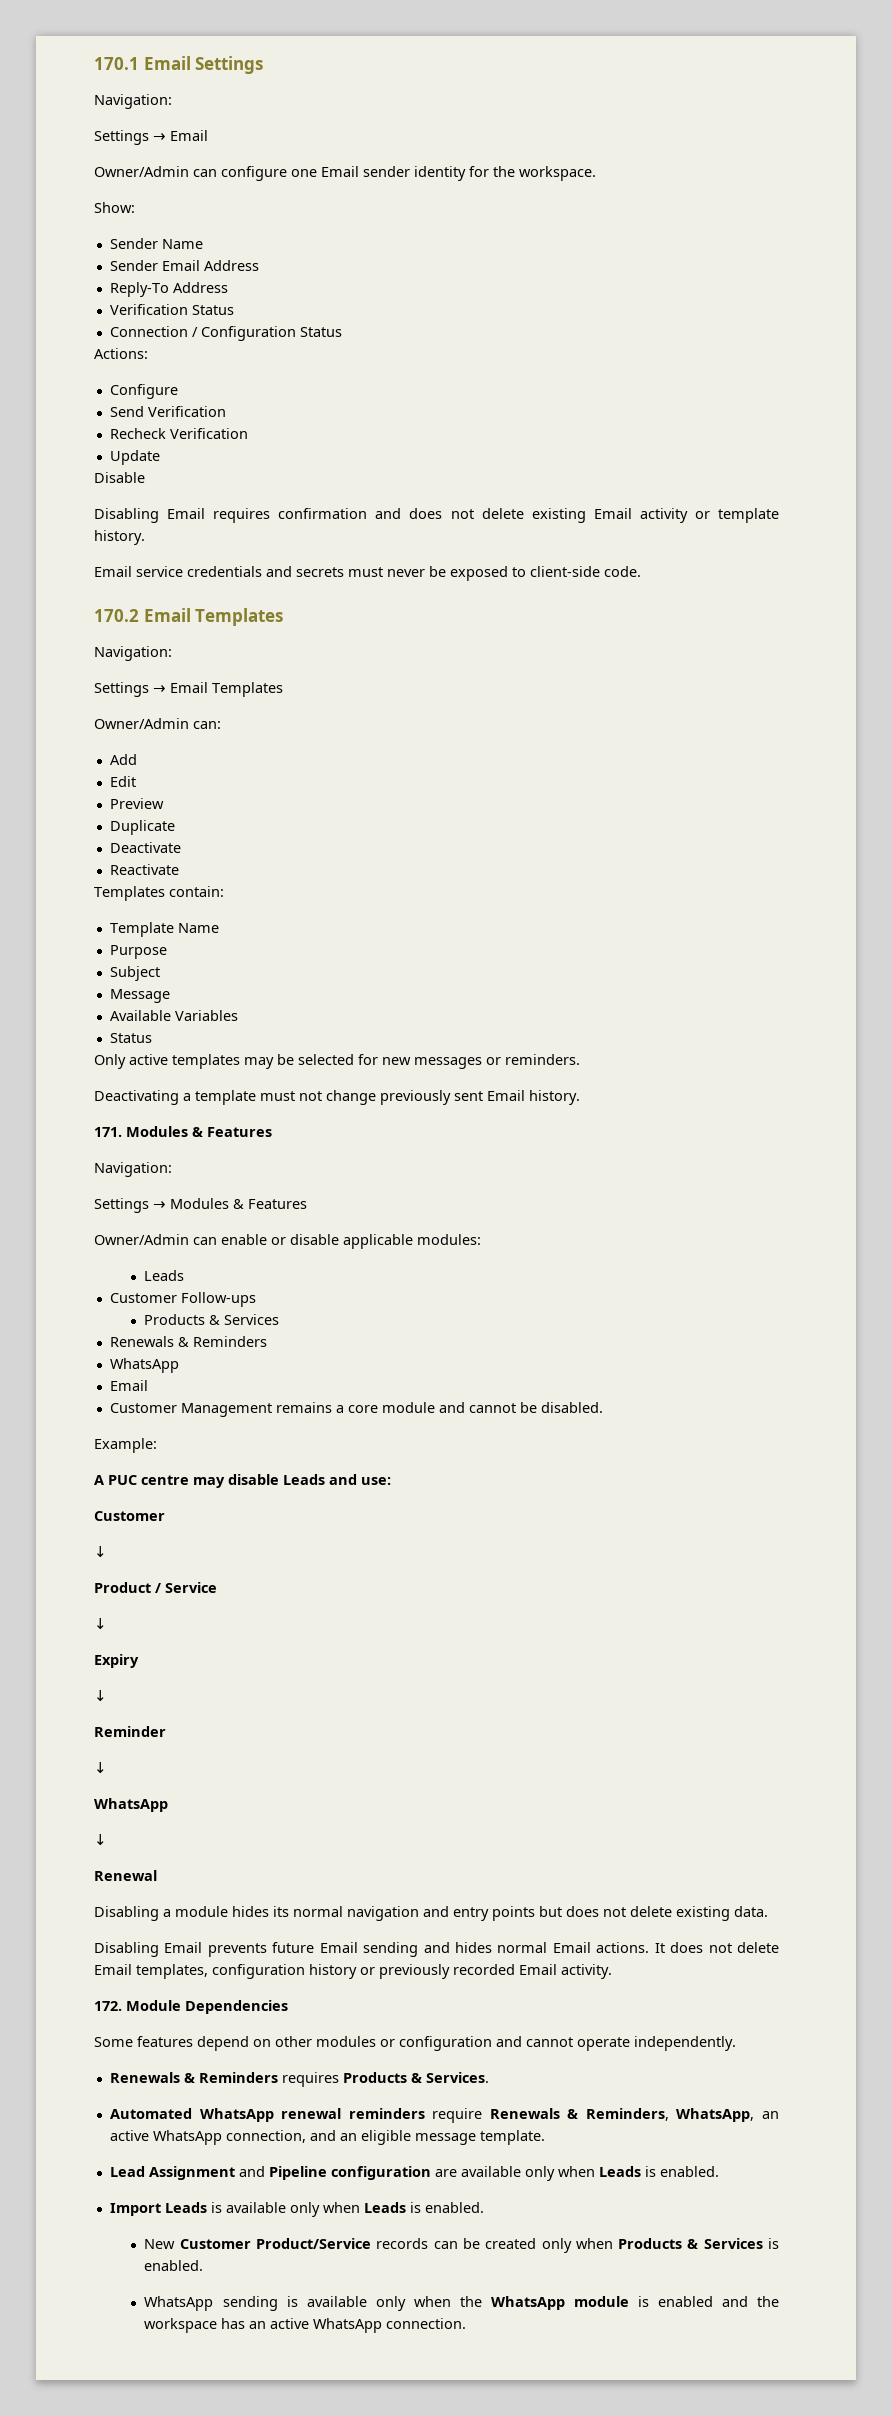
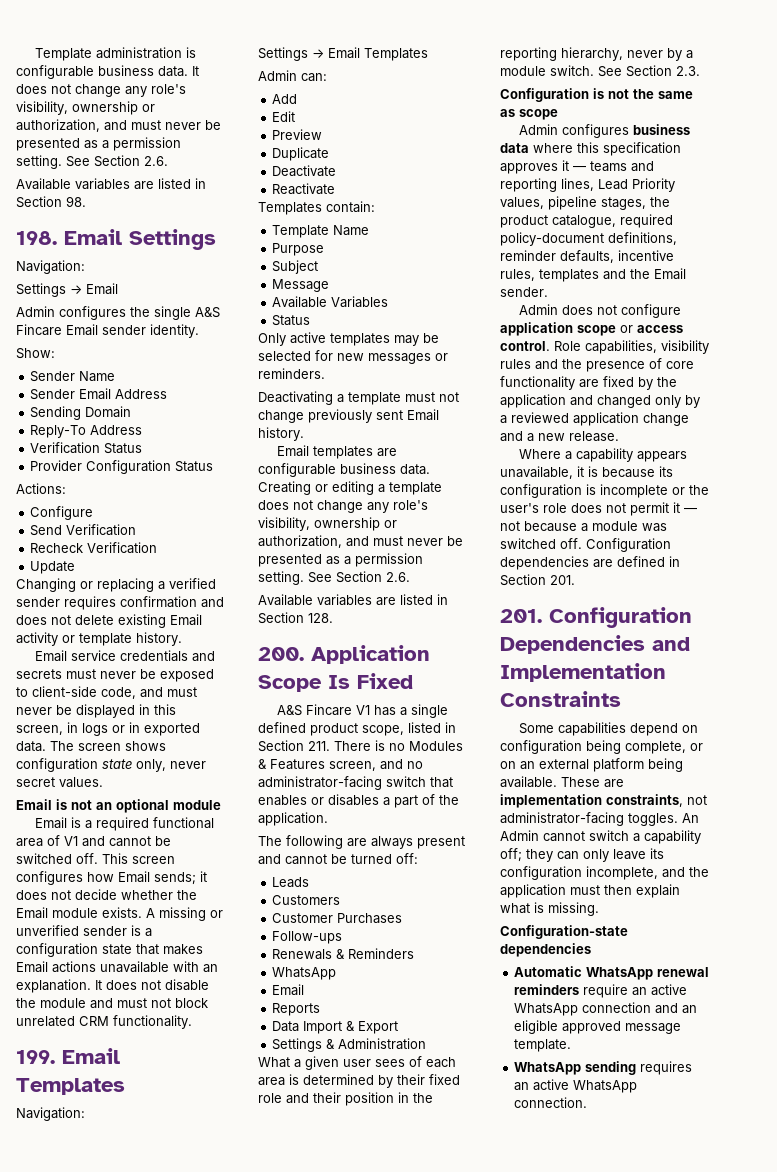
- 170.1 Email Settings
+ Template administration is configurable business data. It does not change any role's visibility, ownership or authorization, and must never be presented as a permission setting. See Section 2.6.
+ Available variables are listed in Section 98.
+ 198. Email Settings
- Owner/Admin can configure one Email sender identity for the workspace.
+ Admin configures the single A&S Fincare Email sender identity.
+ Sending Domain
- Connection / Configuration Status
+ Provider Configuration Status
- Disable
- Disabling Email requires confirmation and does not delete existing Email activity or template history.
+ Changing or replacing a verified sender requires confirmation and does not delete existing Email activity or template history.
- Email service credentials and secrets must never be exposed to client-side code.
- 170.2 Email Templates
+ Email service credentials and secrets must never be exposed to client-side code, and must never be displayed in this screen, in logs or in exported data. The screen shows configuration state only, never secret values.
+ Email is not an optional module
+ Email is a required functional area of V1 and cannot be switched off. This screen configures how Email sends; it does not decide whether the Email module exists. A missing or unverified sender is a configuration state that makes Email actions unavailable with an explanation. It does not disable the module and must not block unrelated CRM functionality.
+ 199. Email Templates
- Owner/Admin can:
+ Admin can:
- 171. Modules & Features
- Navigation:
- Settings → Modules & Features
- Owner/Admin can enable or disable applicable modules:
+ Email templates are configurable business data. Creating or editing a template does not change any role's visibility, ownership or authorization, and must never be presented as a permission setting. See Section 2.6.
+ Available variables are listed in Section 128.
+ 200. Application Scope Is Fixed
+ A&S Fincare V1 has a single defined product scope, listed in Section 211. There is no Modules & Features screen, and no administrator-facing switch that enables or disables a part of the application.
+ The following are always present and cannot be turned off:
  Leads
- Customer Follow-ups
- Products & Services
+ Customers
+ Customer Purchases
+ Follow-ups
- Customer Management remains a core module and cannot be disabled.
- Example:
- A PUC centre may disable Leads and use:
- Customer
- ↓
- Product / Service
- ↓
- Expiry
- ↓
- Reminder
- ↓
- WhatsApp
- ↓
- Renewal
- Disabling a module hides its normal navigation and entry points but does not delete existing data.
- Disabling Email prevents future Email sending and hides normal Email actions. It does not delete Email templates, configuration history or previously recorded Email activity.
- 172. Module Dependencies
+ Reports
+ Data Import & Export
+ Settings & Administration
+ What a given user sees of each area is determined by their fixed role and their position in the reporting hierarchy, never by a module switch. See Section 2.3.
+ Configuration is not the same as scope
+ Admin configures business data where this specification approves it — teams and reporting lines, Lead Priority values, pipeline stages, the product catalogue, required policy-document definitions, reminder defaults, incentive rules, templates and the Email sender.
+ Admin does not configure application scope or access control. Role capabilities, visibility rules and the presence of core functionality are fixed by the application and changed only by a reviewed application change and a new release.
+ Where a capability appears unavailable, it is because its configuration is incomplete or the user's role does not permit it — not because a module was switched off. Configuration dependencies are defined in Section 201.
+ 201. Configuration Dependencies and Implementation Constraints
- Some features depend on other modules or configuration and cannot operate independently.
- Renewals & Reminders requires Products & Services.
- Automated WhatsApp renewal reminders require Renewals & Reminders, WhatsApp, an active WhatsApp connection, and an eligible message template.
+ Some capabilities depend on configuration being complete, or on an external platform being available. These are implementation constraints, not administrator-facing toggles. An Admin cannot switch a capability off; they can only leave its configuration incomplete, and the application must then explain what is missing.
+ Configuration-state dependencies
+ Automatic WhatsApp renewal reminders require an active WhatsApp connection and an eligible approved message template.
- Lead Assignment and Pipeline configuration are available only when Leads is enabled.
- Import Leads is available only when Leads is enabled.
- New Customer Product/Service records can be created only when Products & Services is enabled.
- WhatsApp sending is available only when the WhatsApp module is enabled and the workspace has an active WhatsApp connection.
+ WhatsApp sending requires an active WhatsApp connection.

